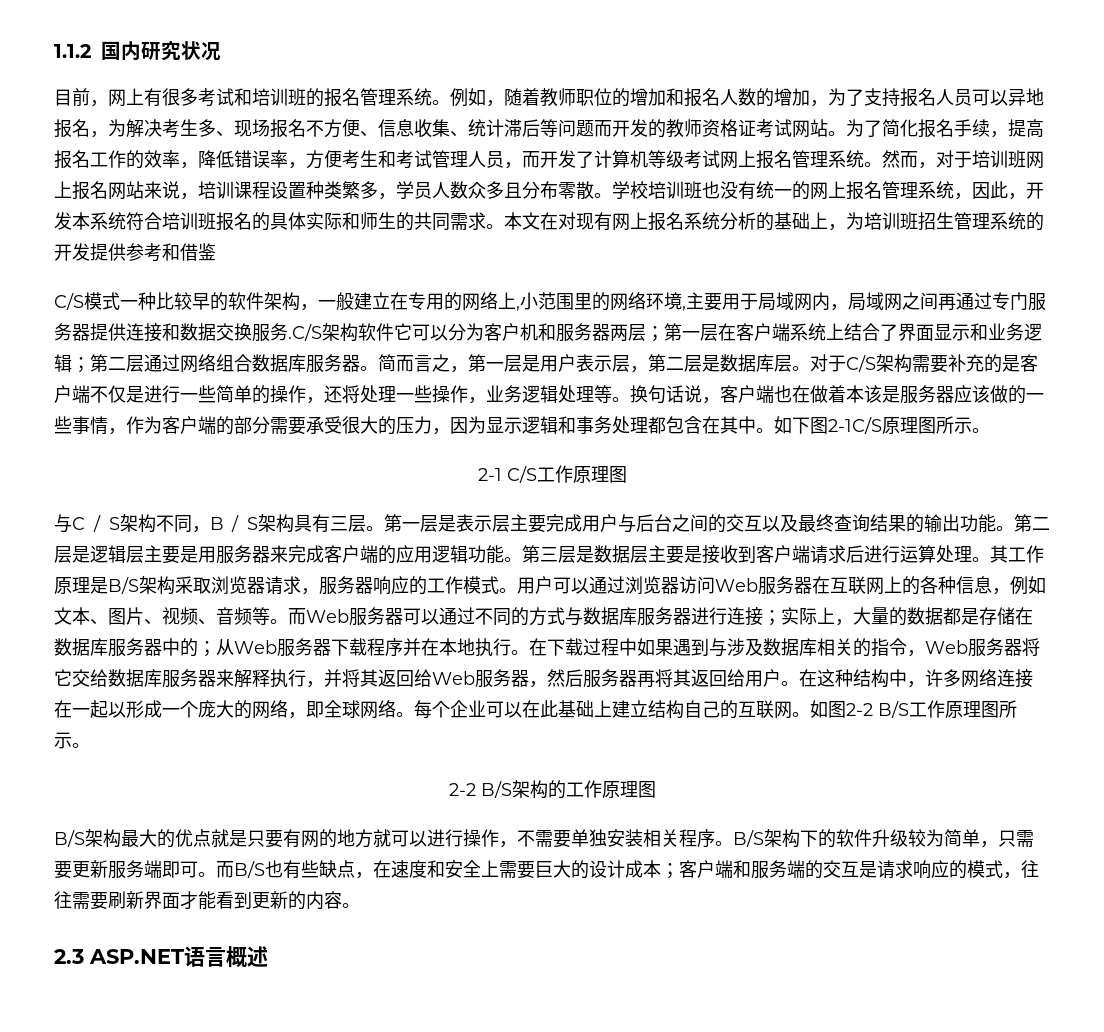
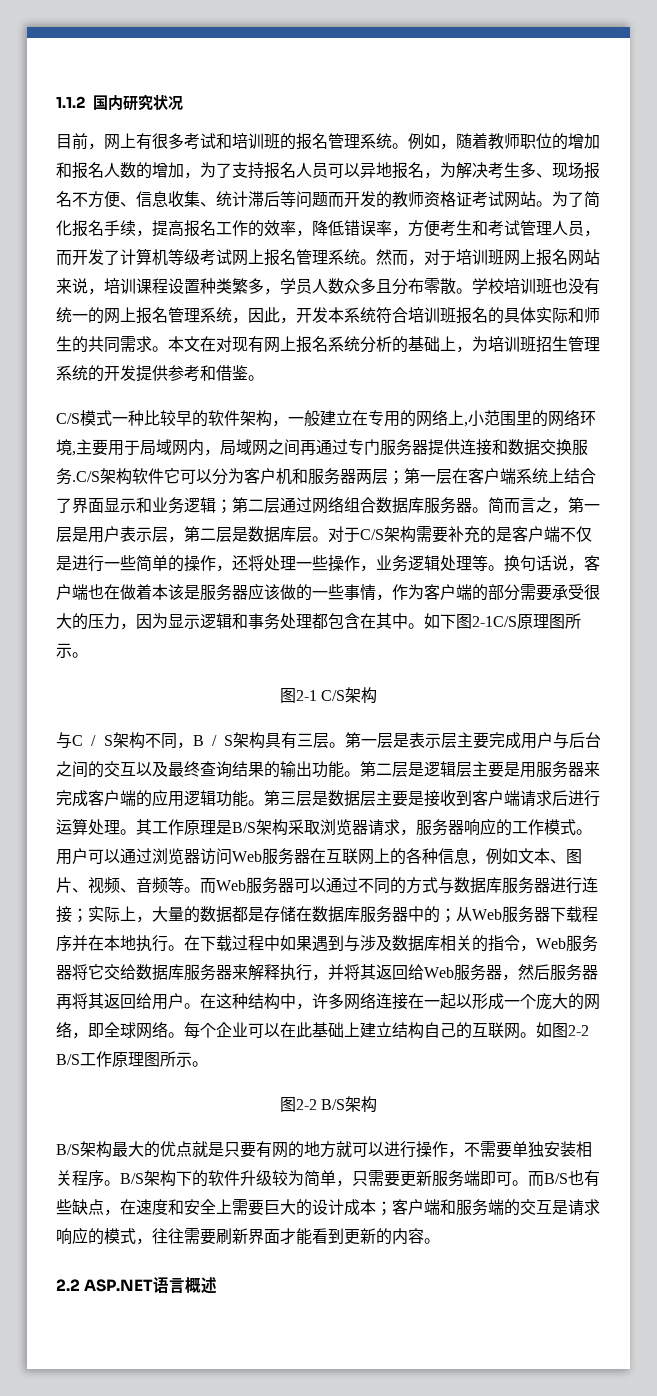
- 本文在对现有网上报名系统分析的基础上，为培训班招生管理系统的开发提供参考和借鉴
+ 本文在对现有网上报名系统分析的基础上，为培训班招生管理系统的开发提供参考和借鉴。
- 2-1 C/S工作原理图
+ 图2-1 C/S架构
- 2-2 B/S架构的工作原理图
+ 图2-2 B/S架构
- 2.3 ASP.NET语言概述
+ 2.2 ASP.NET语言概述

